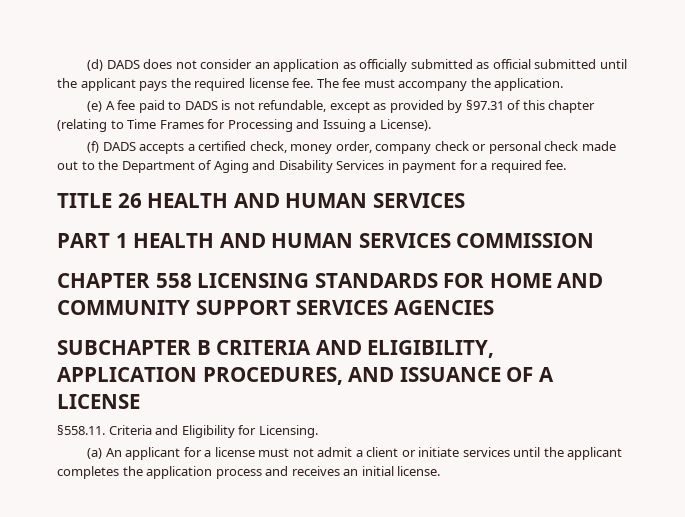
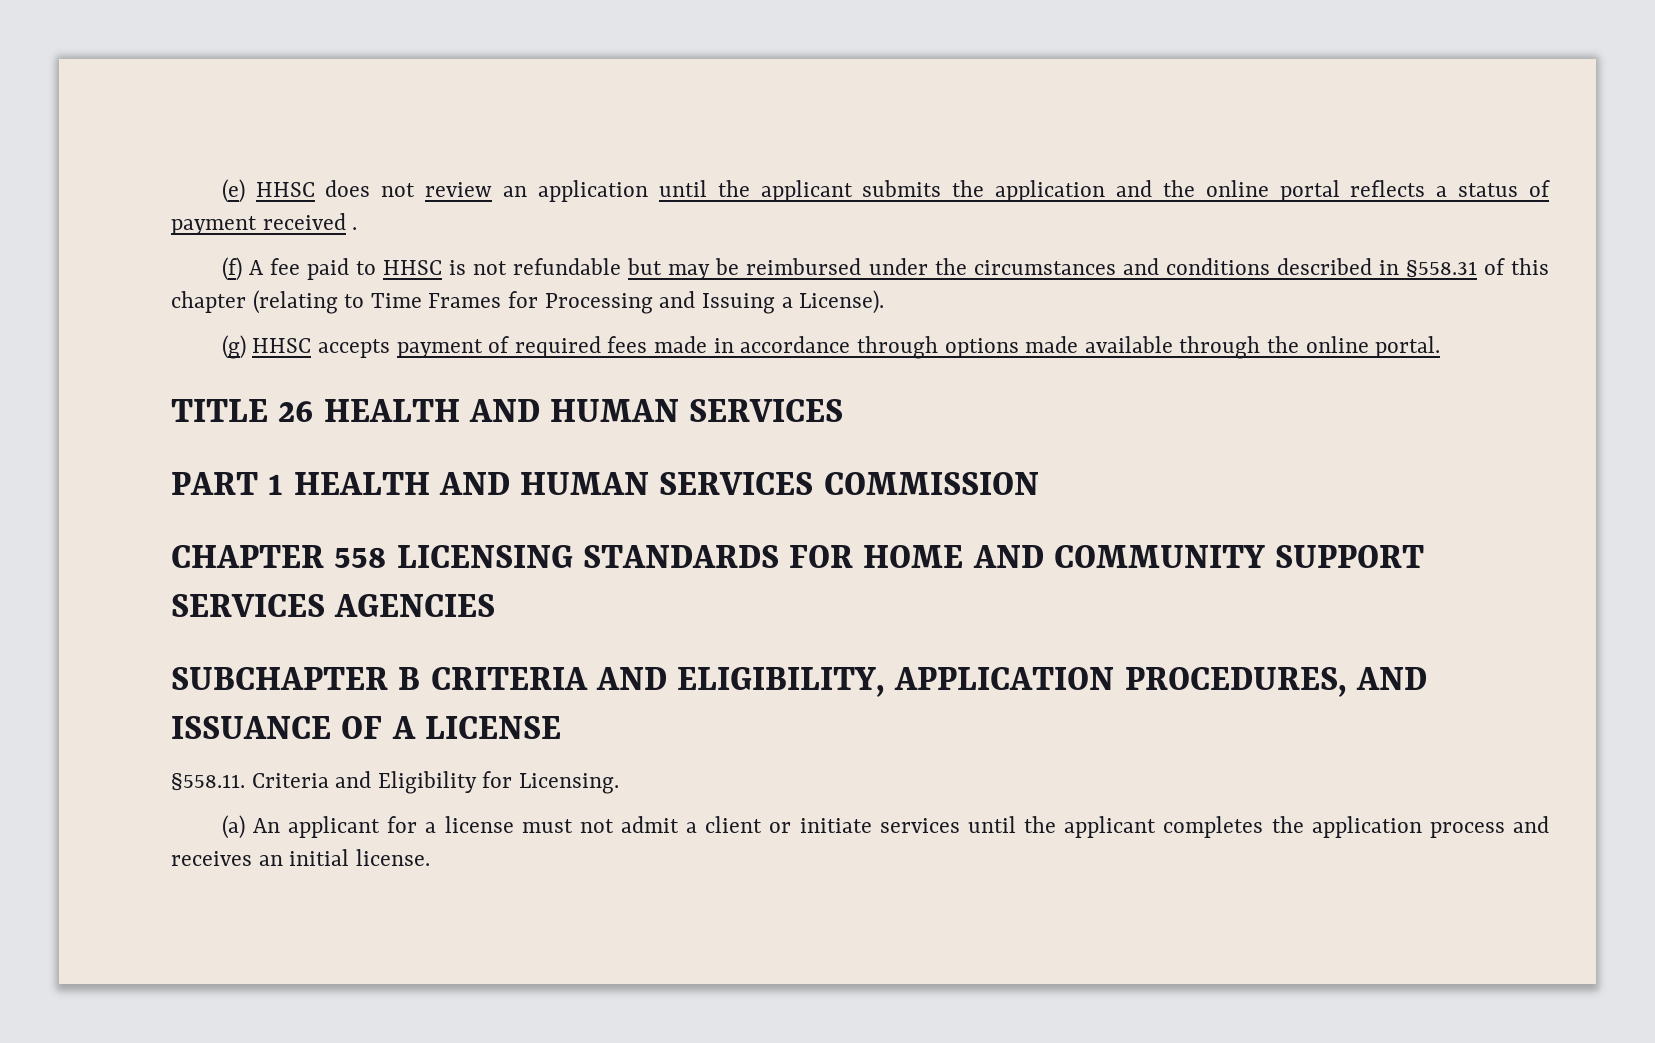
- (d) DADS does not consider an application as officially submitted as official submitted until the applicant pays the required license fee. The fee must accompany the application.
- (e) A fee paid to DADS is not refundable, except as provided by §97.31 of this chapter (relating to Time Frames for Processing and Issuing a License).
+ (e) HHSC does not review an application until the applicant submits the application and the online portal reflects a status of payment received .
+ (f) A fee paid to HHSC is not refundable but may be reimbursed under the circumstances and conditions described in §558.31 of this chapter (relating to Time Frames for Processing and Issuing a License).
- (f) DADS accepts a certified check, money order, company check or personal check made out to the Department of Aging and Disability Services in payment for a required fee.
+ (g) HHSC accepts payment of required fees made in accordance through options made available through the online portal.

